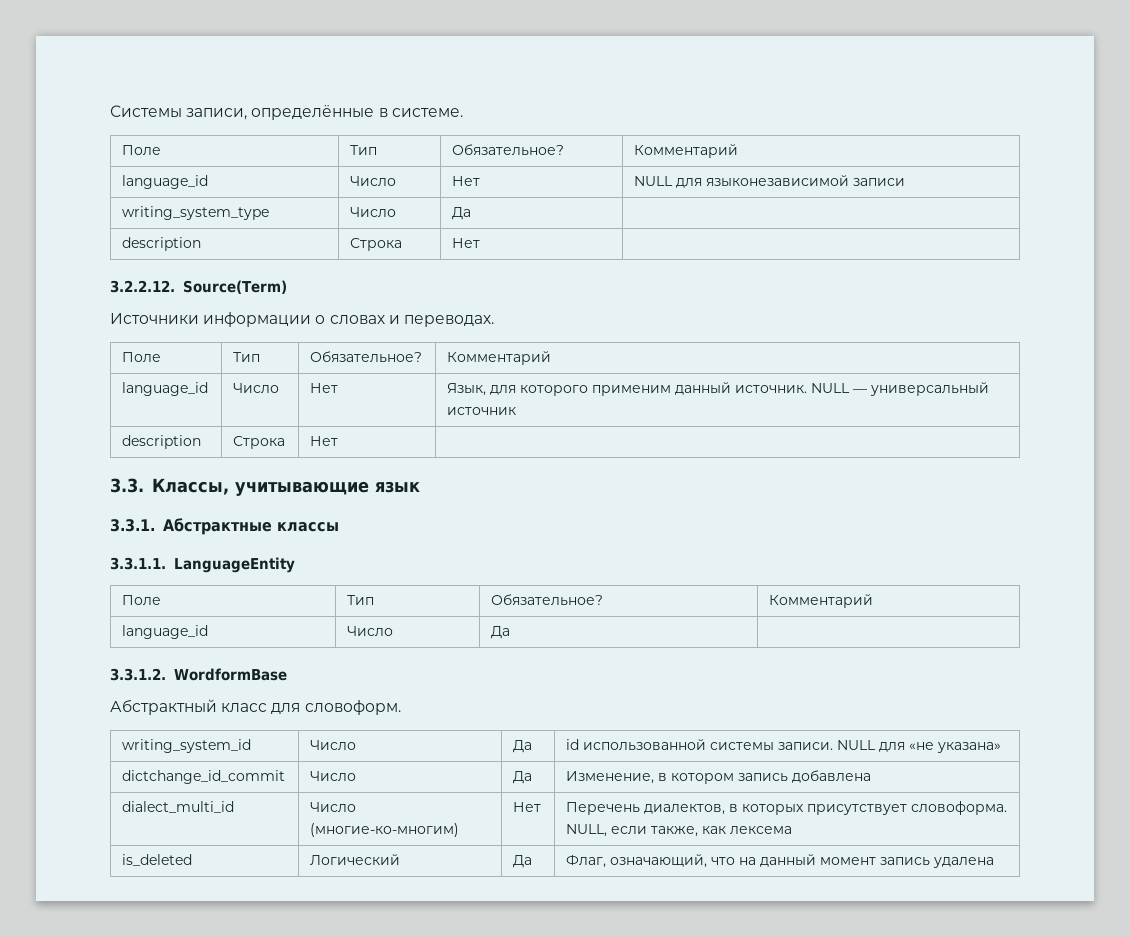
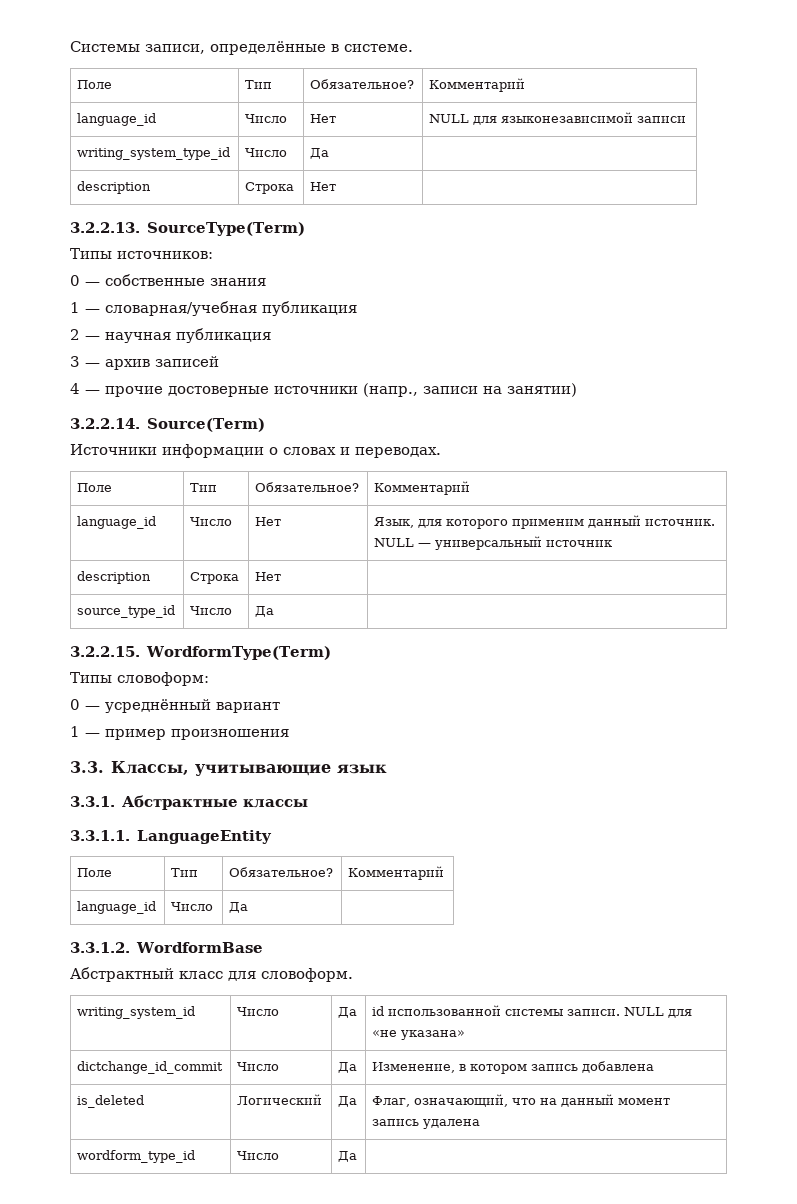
- writing_system_type | Число | Да |
+ writing_system_type_id | Число | Да |
- 3.2.2.12. Source(Term)
+ 3.2.2.13. SourceType(Term)
+ Типы источников:
+ 0 — собственные знания
+ 1 — словарная/учебная публикация
+ 2 — научная публикация
+ 3 — архив записей
+ 4 — прочие достоверные источники (напр., записи на занятии)
+ 3.2.2.14. Source(Term)
+ source_type_id | Число | Да |
+ 3.2.2.15. WordformType(Term)
+ Типы словоформ:
+ 0 — усреднённый вариант
+ 1 — пример произношения
- dialect_multi_id | Число (многие-ко-многим) | Нет | Перечень диалектов, в которых присутствует словоформа. NULL, если также, как лексема
+ wordform_type_id | Число | Да |

